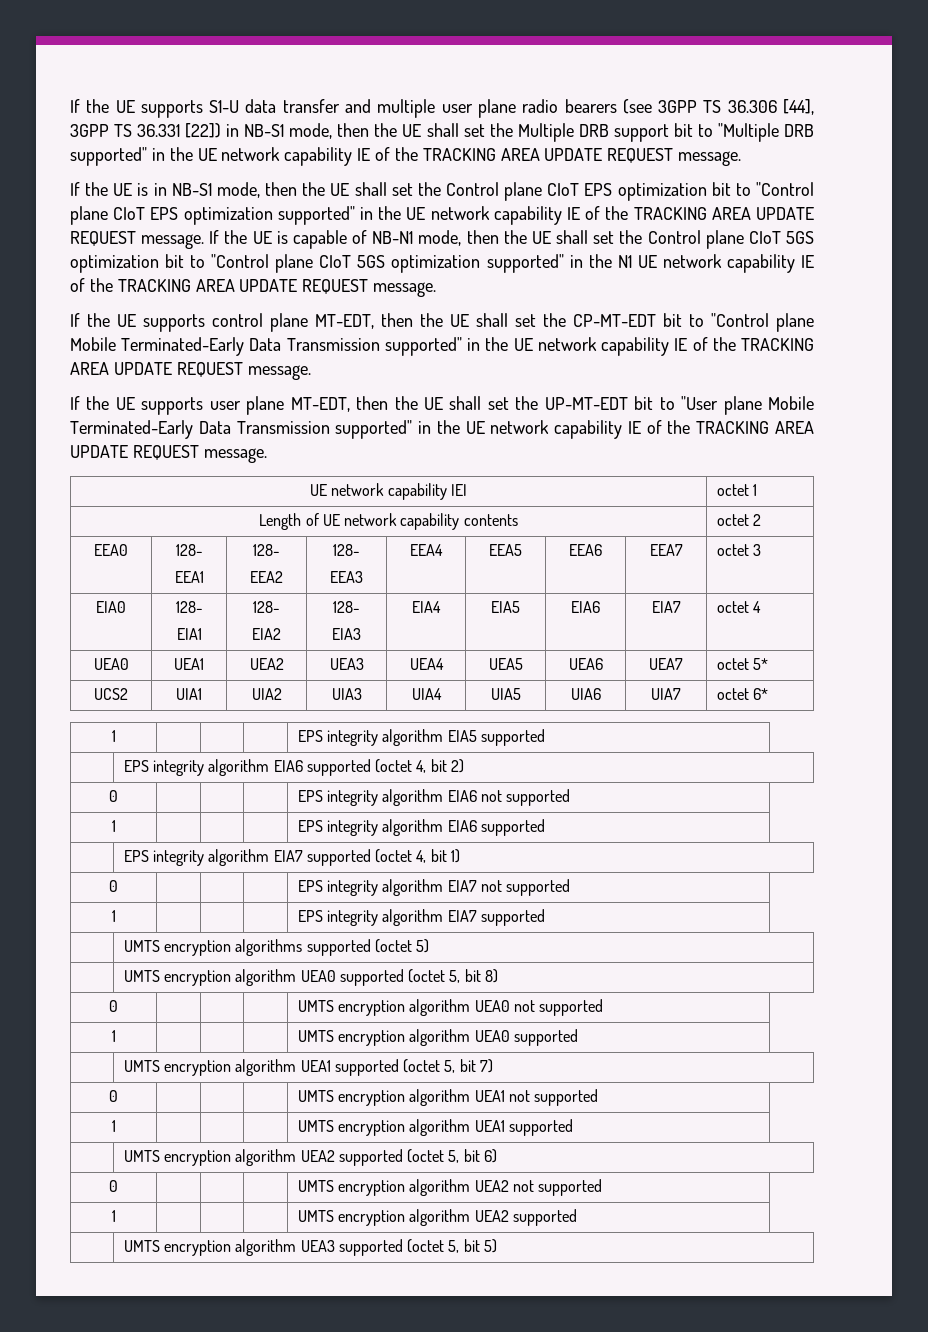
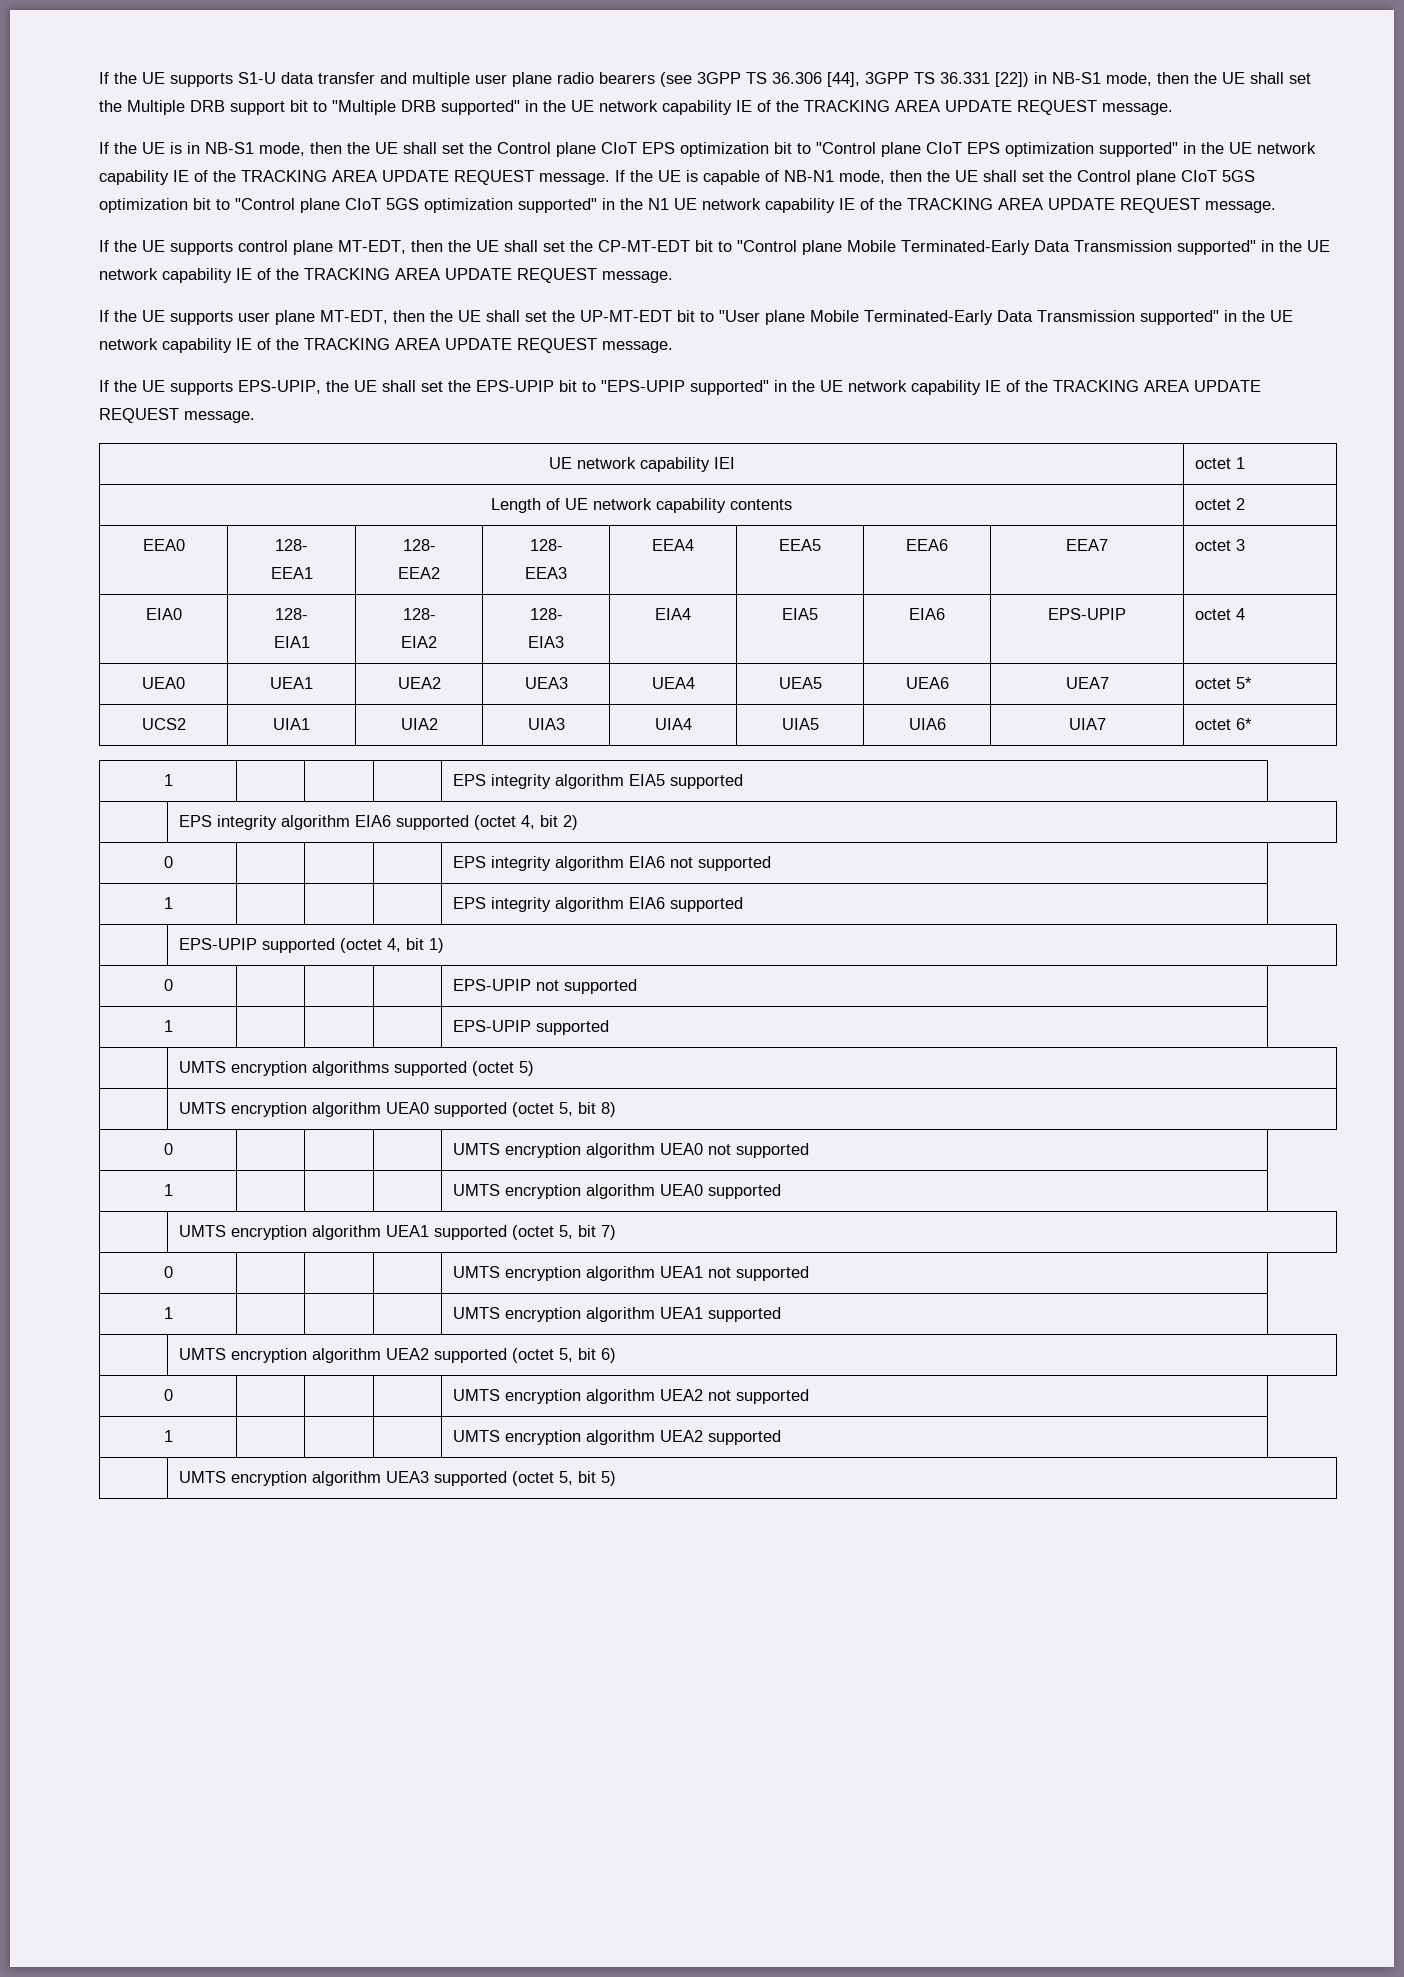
+ If the UE supports EPS-UPIP, the UE shall set the EPS-UPIP bit to "EPS-UPIP supported" in the UE network capability IE of the TRACKING AREA UPDATE REQUEST message.
  EIA0 | 128-
  EIA1 | 128-
  EIA2 | 128-
- EIA3 | EIA4 | EIA5 | EIA6 | EIA7 | octet 4
+ EIA3 | EIA4 | EIA5 | EIA6 | EPS-UPIP | octet 4
- | EPS integrity algorithm EIA7 supported (octet 4, bit 1)
+ | EPS-UPIP supported (octet 4, bit 1)
- 0 | | | | EPS integrity algorithm EIA7 not supported
- 1 | | | | EPS integrity algorithm EIA7 supported
+ 0 | | | | EPS-UPIP not supported
+ 1 | | | | EPS-UPIP supported

